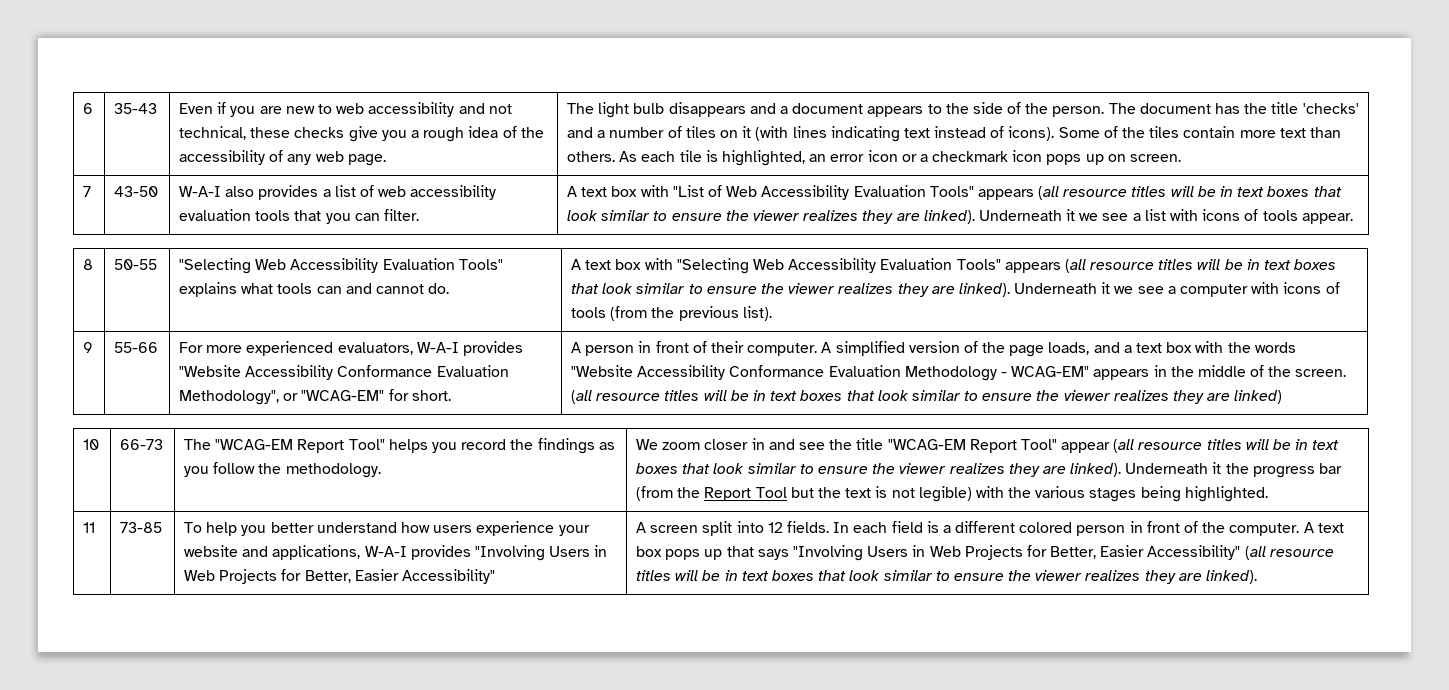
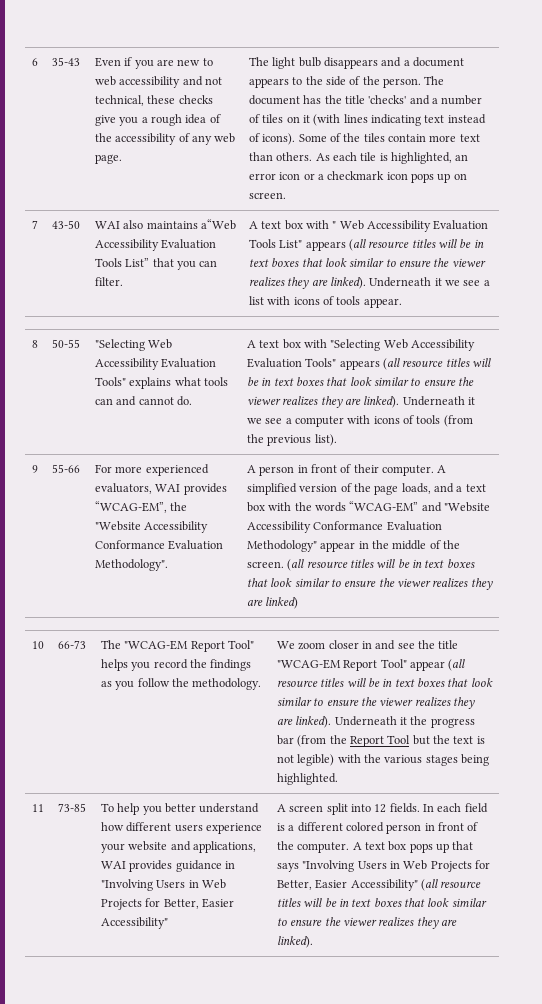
- W-A-I also provides a list of web accessibility evaluation tools that you can filter.
+ WAI also maintains a“Web Accessibility Evaluation Tools List” that you can filter.
- A text box with "List of Web Accessibility Evaluation Tools" appears (all resource titles will be in text boxes that look similar to ensure the viewer realizes they are linked).
+ A text box with " Web Accessibility Evaluation Tools List" appears (all resource titles will be in text boxes that look similar to ensure the viewer realizes they are linked).
- For more experienced evaluators, W-A-I provides "Website Accessibility Conformance Evaluation Methodology", or "WCAG-EM" for short.
+ For more experienced evaluators, WAI provides “WCAG-EM”, the "Website Accessibility Conformance Evaluation Methodology".
- A simplified version of the page loads, and a text box with the words "Website Accessibility Conformance Evaluation Methodology - WCAG-EM" appears in the middle of the screen.
+ A simplified version of the page loads, and a text box with the words “WCAG-EM” and "Website Accessibility Conformance Evaluation Methodology" appear in the middle of the screen.
- To help you better understand how users experience your website and applications, W-A-I provides "Involving Users in Web Projects for Better, Easier Accessibility"
+ To help you better understand how different users experience your website and applications, WAI provides guidance in "Involving Users in Web Projects for Better, Easier Accessibility"

